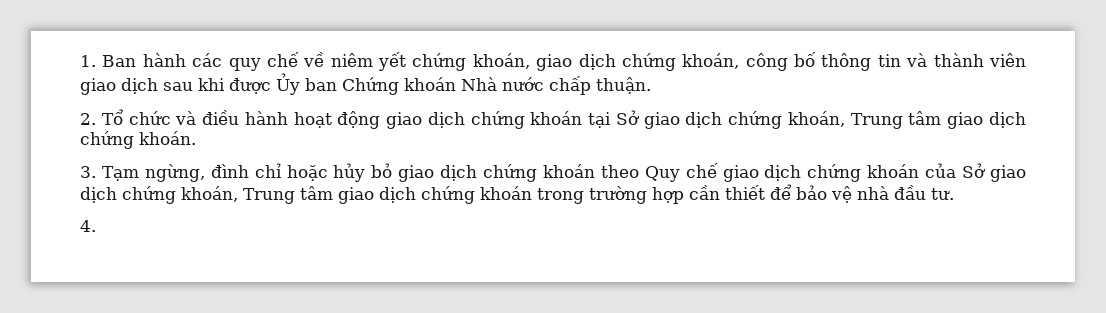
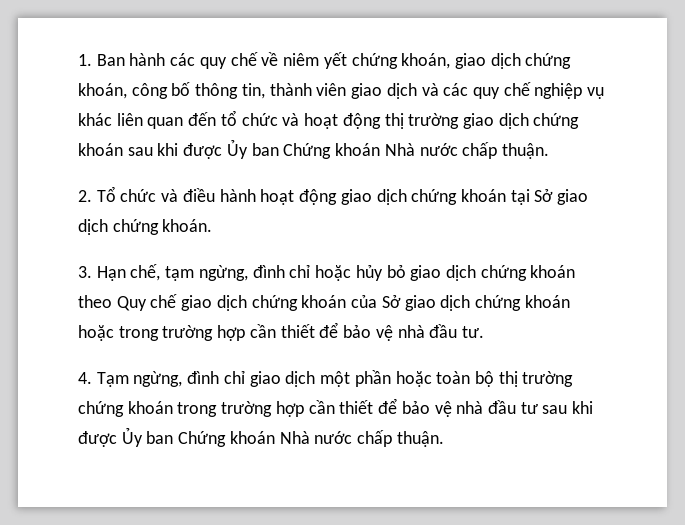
- 1. Ban hành các quy chế về niêm yết chứng khoán, giao dịch chứng khoán, công bố thông tin và thành viên giao dịch sau khi được Ủy ban Chứng khoán Nhà nước chấp thuận.
+ 1. Ban hành các quy chế về niêm yết chứng khoán, giao dịch chứng khoán, công bố thông tin, thành viên giao dịch và các quy chế nghiệp vụ khác liên quan đến tổ chức và hoạt động thị trường giao dịch chứng khoán sau khi được Ủy ban Chứng khoán Nhà nước chấp thuận.
- 2. Tổ chức và điều hành hoạt động giao dịch chứng khoán tại Sở giao dịch chứng khoán, Trung tâm giao dịch chứng khoán.
+ 2. Tổ chức và điều hành hoạt động giao dịch chứng khoán tại Sở giao dịch chứng khoán.
- 3. Tạm ngừng, đình chỉ hoặc hủy bỏ giao dịch chứng khoán theo Quy chế giao dịch chứng khoán của Sở giao dịch chứng khoán, Trung tâm giao dịch chứng khoán trong trường hợp cần thiết để bảo vệ nhà đầu tư.
+ 3. Hạn chế, tạm ngừng, đình chỉ hoặc hủy bỏ giao dịch chứng khoán theo Quy chế giao dịch chứng khoán của Sở giao dịch chứng khoán hoặc trong trường hợp cần thiết để bảo vệ nhà đầu tư.
- 4.
+ 4. Tạm ngừng, đình chỉ giao dịch một phần hoặc toàn bộ thị trường chứng khoán trong trường hợp cần thiết để bảo vệ nhà đầu tư sau khi được Ủy ban Chứng khoán Nhà nước chấp thuận.

